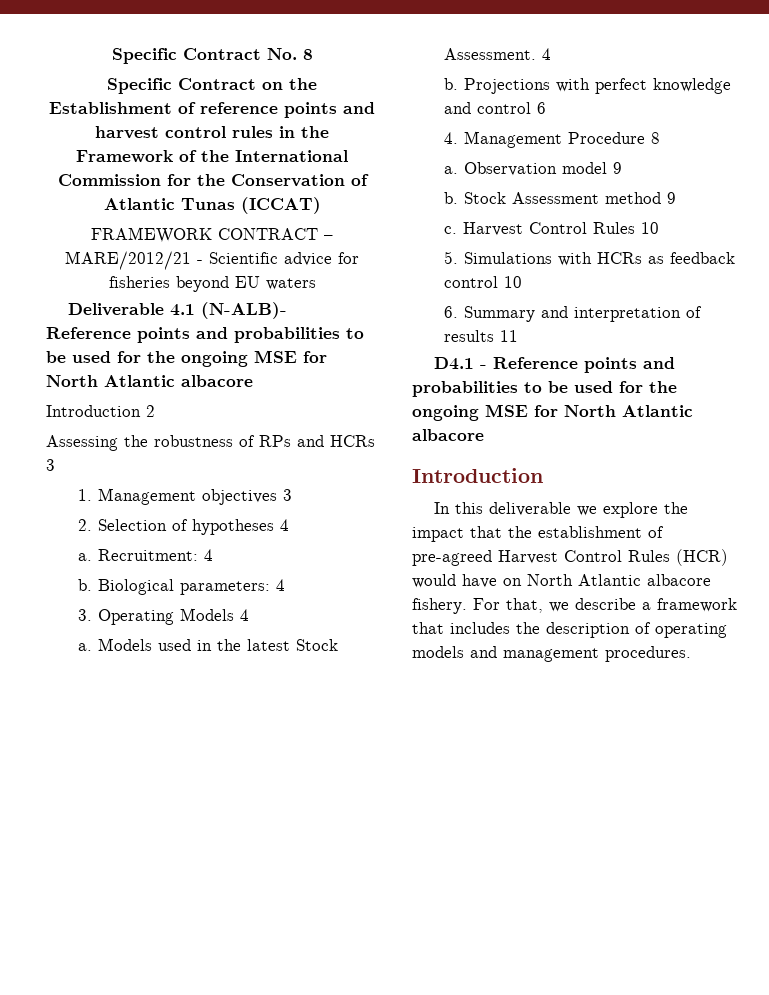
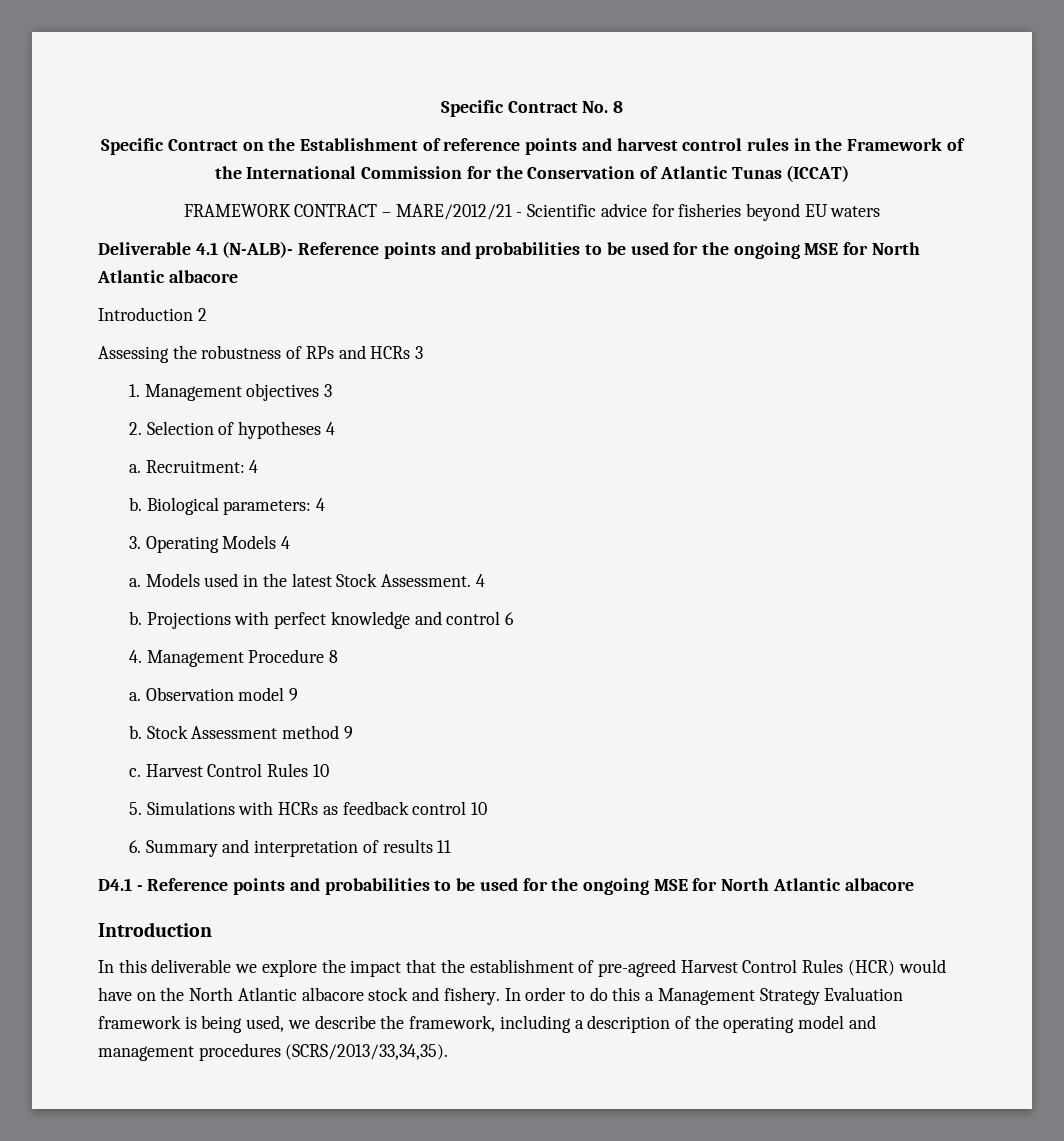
- In this deliverable we explore the impact that the establishment of pre-agreed Harvest Control Rules (HCR) would have on North Atlantic albacore fishery. For that, we describe a framework that includes the description of operating models and management procedures.
+ In this deliverable we explore the impact that the establishment of pre-agreed Harvest Control Rules (HCR) would have on the North Atlantic albacore stock and fishery. In order to do this a Management Strategy Evaluation framework is being used, we describe the framework, including a description of the operating model and management procedures (SCRS/2013/33,34,35).

